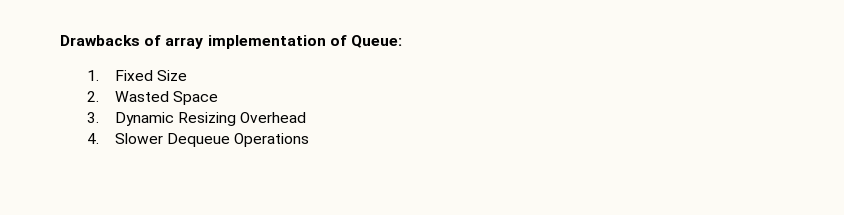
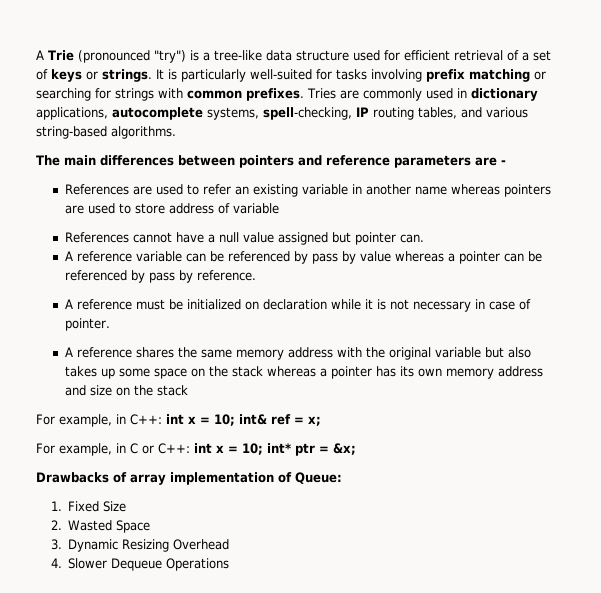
+ A Trie (pronounced "try") is a tree-like data structure used for efficient retrieval of a set of keys or strings. It is particularly well-suited for tasks involving prefix matching or searching for strings with common prefixes. Tries are commonly used in dictionary applications, autocomplete systems, spell-checking, IP routing tables, and various string-based algorithms.
+ The main differences between pointers and reference parameters are -
+ References are used to refer an existing variable in another name whereas pointers are used to store address of variable
+ References cannot have a null value assigned but pointer can.
+ A reference variable can be referenced by pass by value whereas a pointer can be referenced by pass by reference.
+ A reference must be initialized on declaration while it is not necessary in case of pointer.
+ A reference shares the same memory address with the original variable but also takes up some space on the stack whereas a pointer has its own memory address and size on the stack
+ For example, in C++: int x = 10; int& ref = x;
+ For example, in C or C++: int x = 10; int* ptr = &x;

